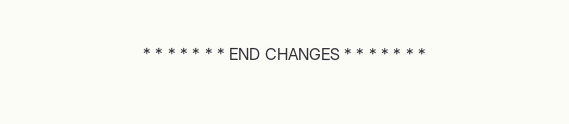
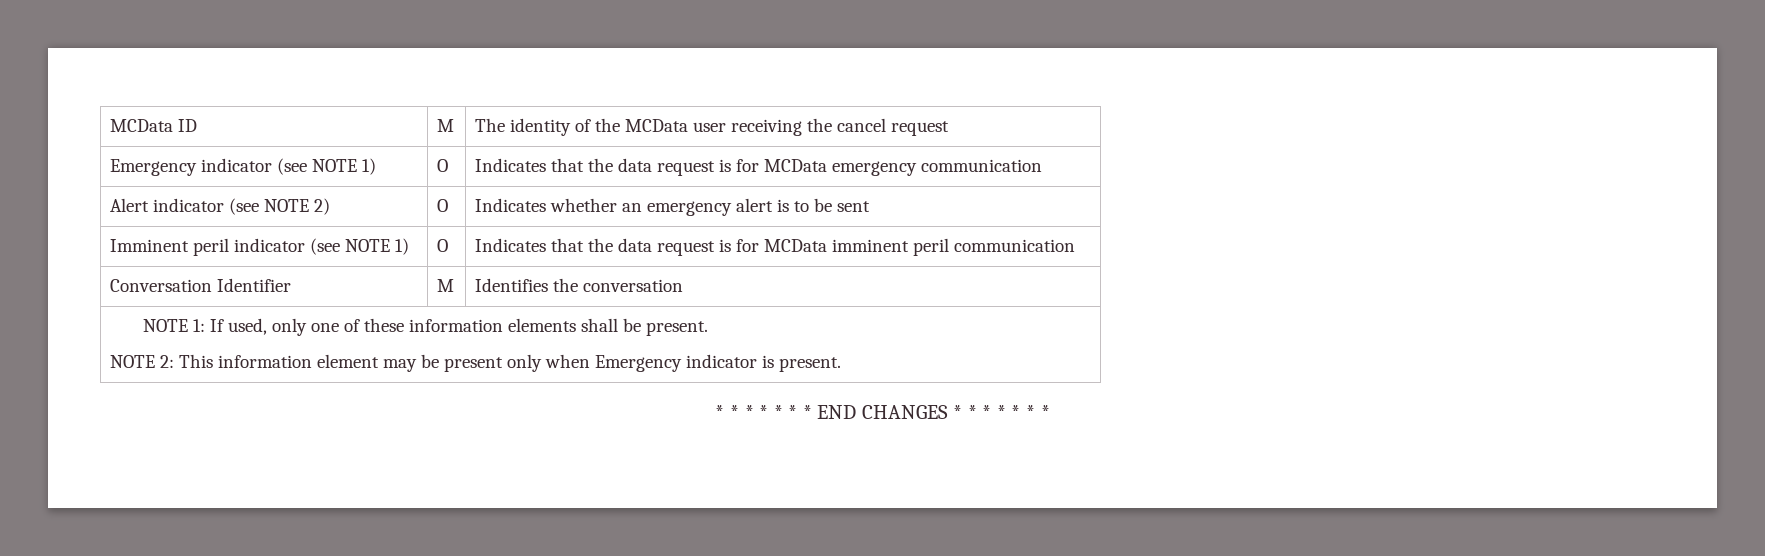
+ MCData ID | M | The identity of the MCData user receiving the cancel request
+ Emergency indicator (see NOTE 1) | O | Indicates that the data request is for MCData emergency communication
+ Alert indicator (see NOTE 2) | O | Indicates whether an emergency alert is to be sent
+ Imminent peril indicator (see NOTE 1) | O | Indicates that the data request is for MCData imminent peril communication
+ Conversation Identifier | M | Identifies the conversation
+ NOTE 1: If used, only one of these information elements shall be present.
+ NOTE 2: This information element may be present only when Emergency indicator is present.

